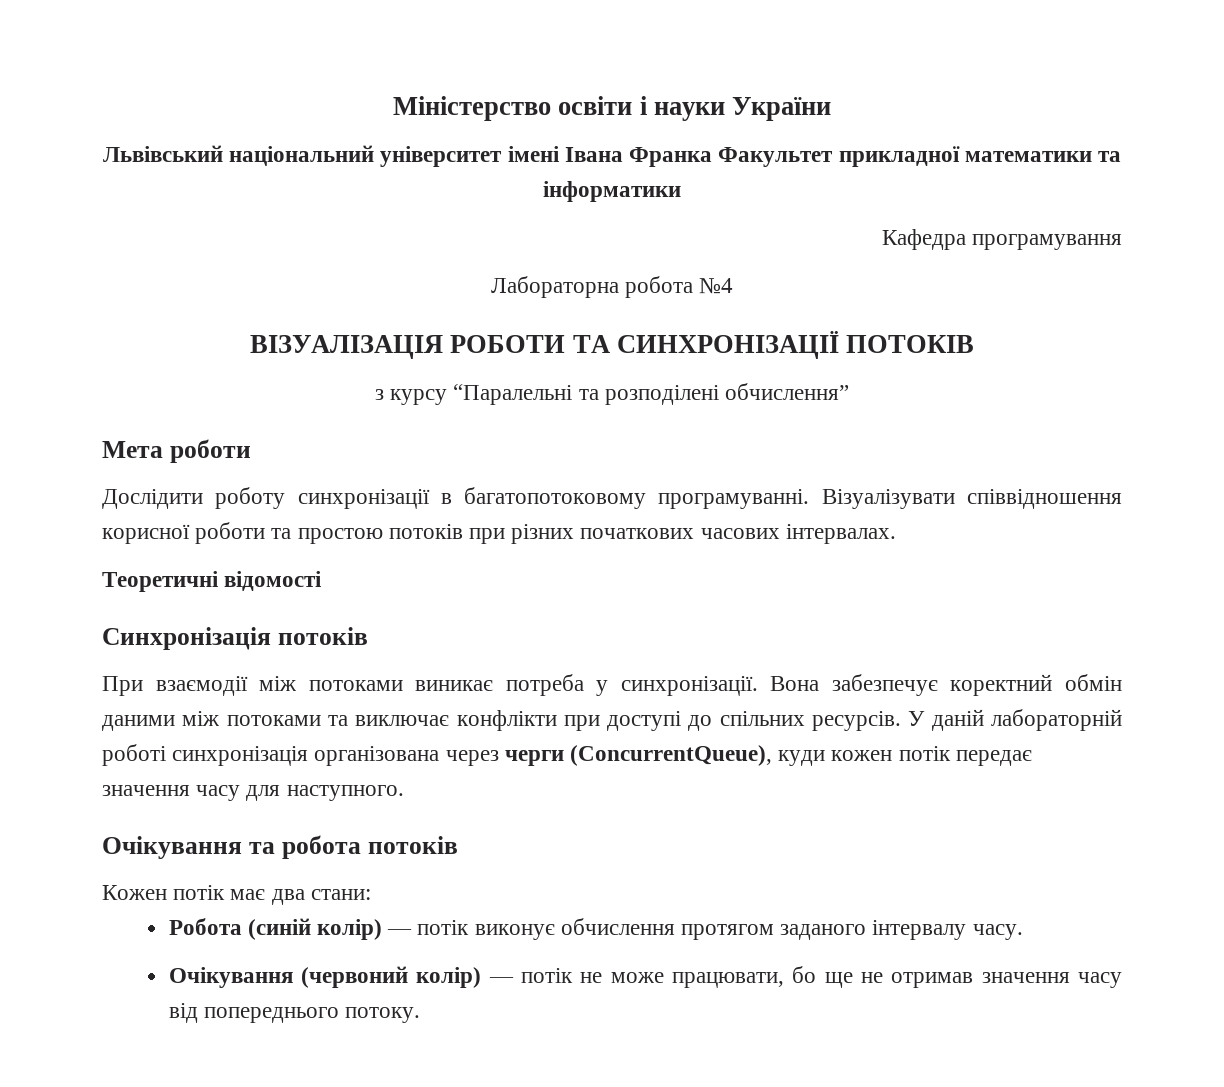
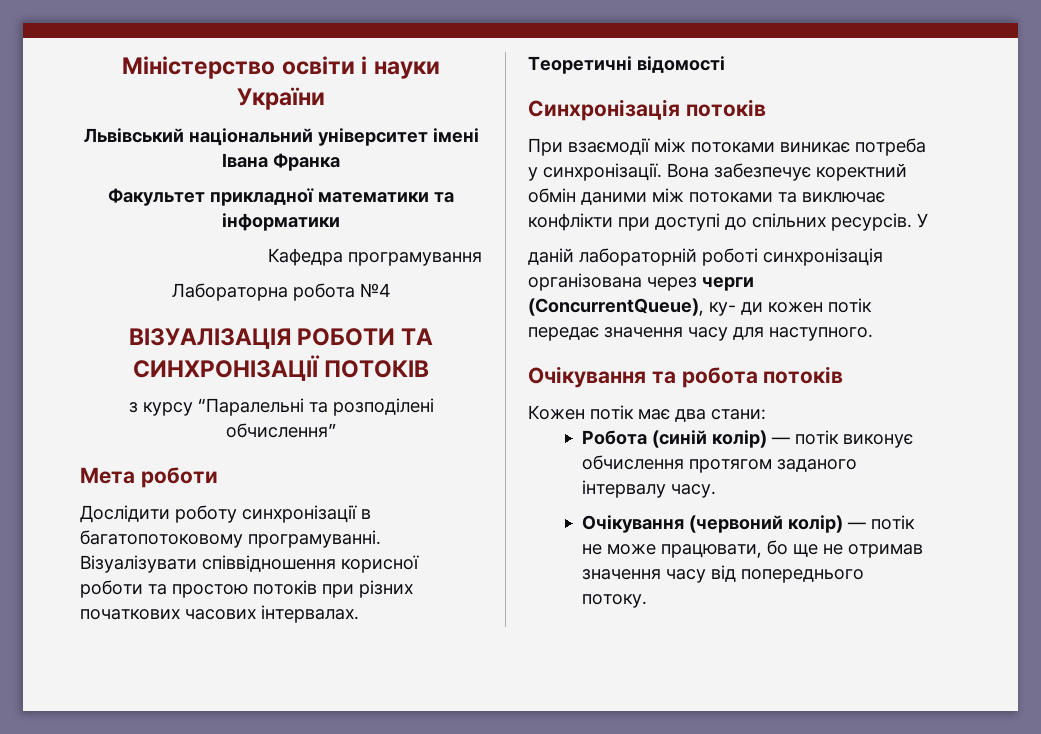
- Львівський національний університет імені Івана Франка Факультет прикладної математики та інформатики
+ Львівський національний університет імені Івана Франка
+ Факультет прикладної математики та інформатики
- У даній лабораторній роботі синхронізація організована через черги (ConcurrentQueue), куди кожен потік передає значення часу для наступного.
+ У
+ даній лабораторній роботі синхронізація організована через черги (ConcurrentQueue), ку- ди кожен потік передає значення часу для наступного.

